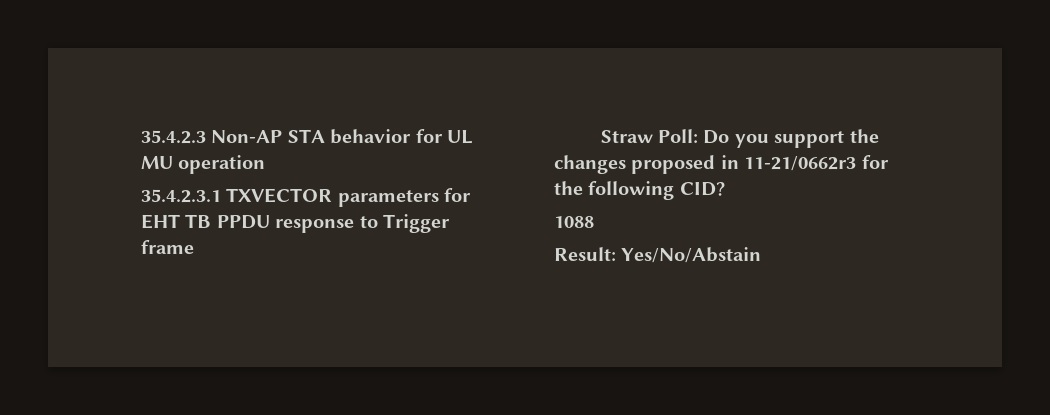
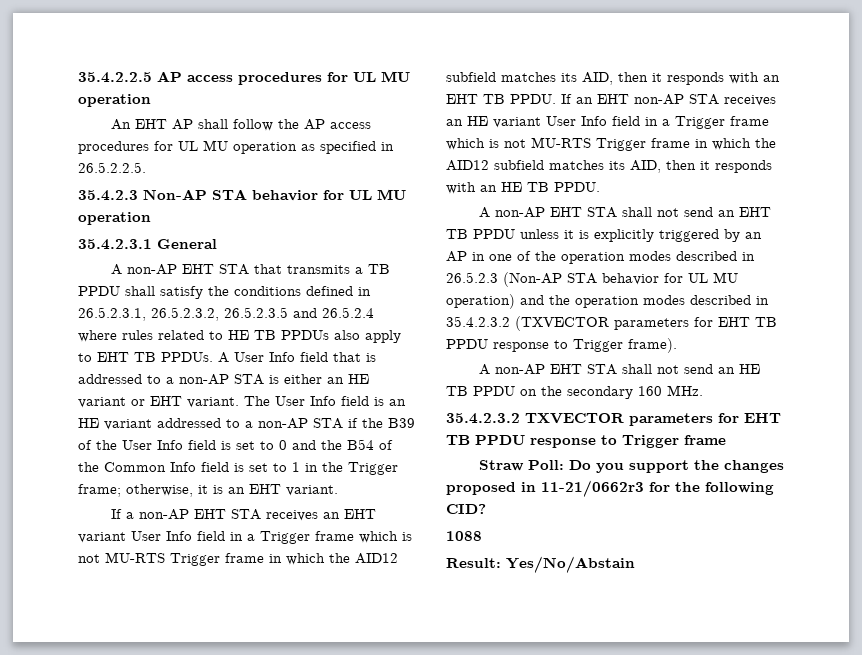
+ 35.4.2.2.5 AP access procedures for UL MU operation
+ An EHT AP shall follow the AP access procedures for UL MU operation as specified in 26.5.2.2.5.
- 35.4.2.3.1 TXVECTOR parameters for EHT TB PPDU response to Trigger frame
+ 35.4.2.3.1 General
+ A non-AP EHT STA that transmits a TB PPDU shall satisfy the conditions defined in 26.5.2.3.1, 26.5.2.3.2, 26.5.2.3.5 and 26.5.2.4 where rules related to HE TB PPDUs also apply to EHT TB PPDUs. A User Info field that is addressed to a non-AP STA is either an HE variant or EHT variant. The User Info field is an HE variant addressed to a non-AP STA if the B39 of the User Info field is set to 0 and the B54 of the Common Info field is set to 1 in the Trigger frame; otherwise, it is an EHT variant.
+ If a non-AP EHT STA receives an EHT variant User Info field in a Trigger frame which is not MU-RTS Trigger frame in which the AID12 subfield matches its AID, then it responds with an EHT TB PPDU. If an EHT non-AP STA receives an HE variant User Info field in a Trigger frame which is not MU-RTS Trigger frame in which the AID12 subfield matches its AID, then it responds with an HE TB PPDU.
+ A non-AP EHT STA shall not send an EHT TB PPDU unless it is explicitly triggered by an AP in one of the operation modes described in 26.5.2.3 (Non-AP STA behavior for UL MU operation) and the operation modes described in 35.4.2.3.2 (TXVECTOR parameters for EHT TB PPDU response to Trigger frame).
+ A non-AP EHT STA shall not send an HE TB PPDU on the secondary 160 MHz.
+ 35.4.2.3.2 TXVECTOR parameters for EHT TB PPDU response to Trigger frame

